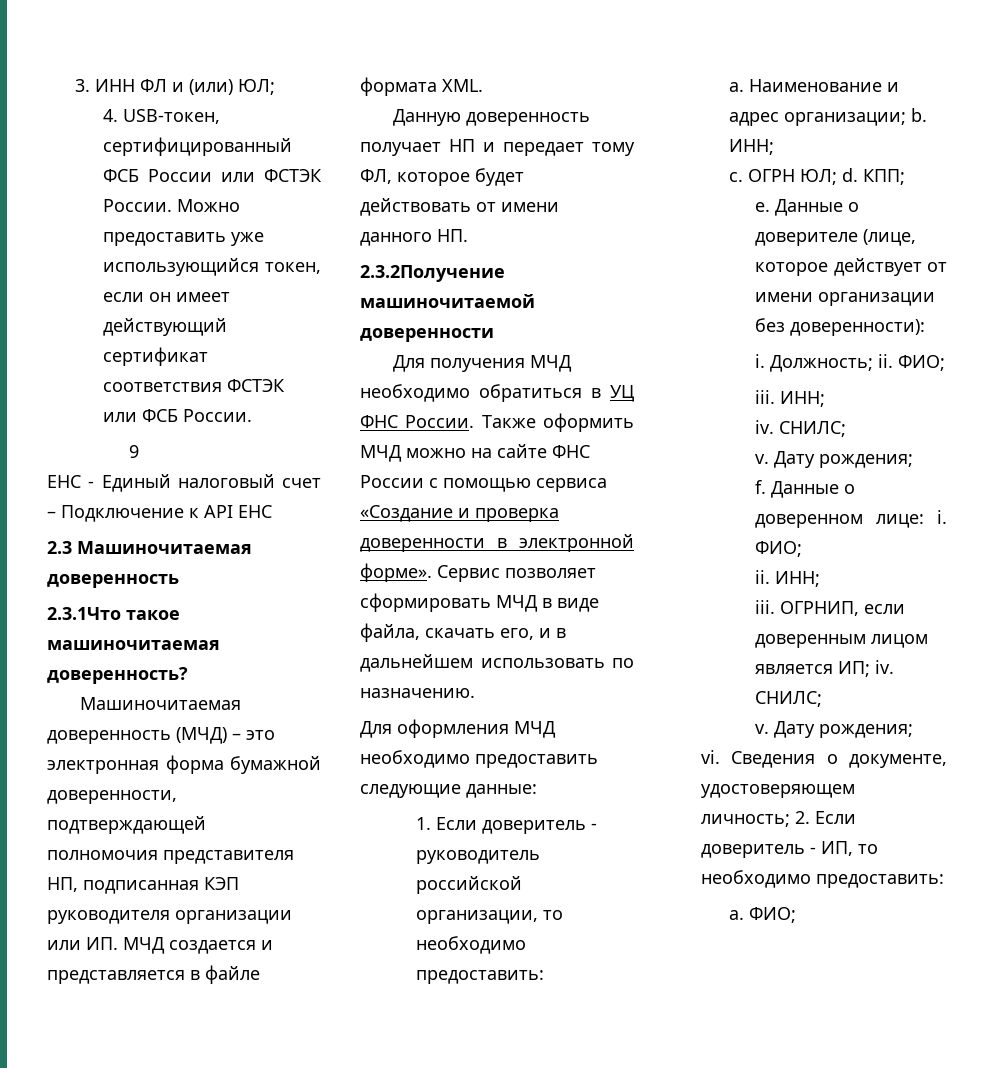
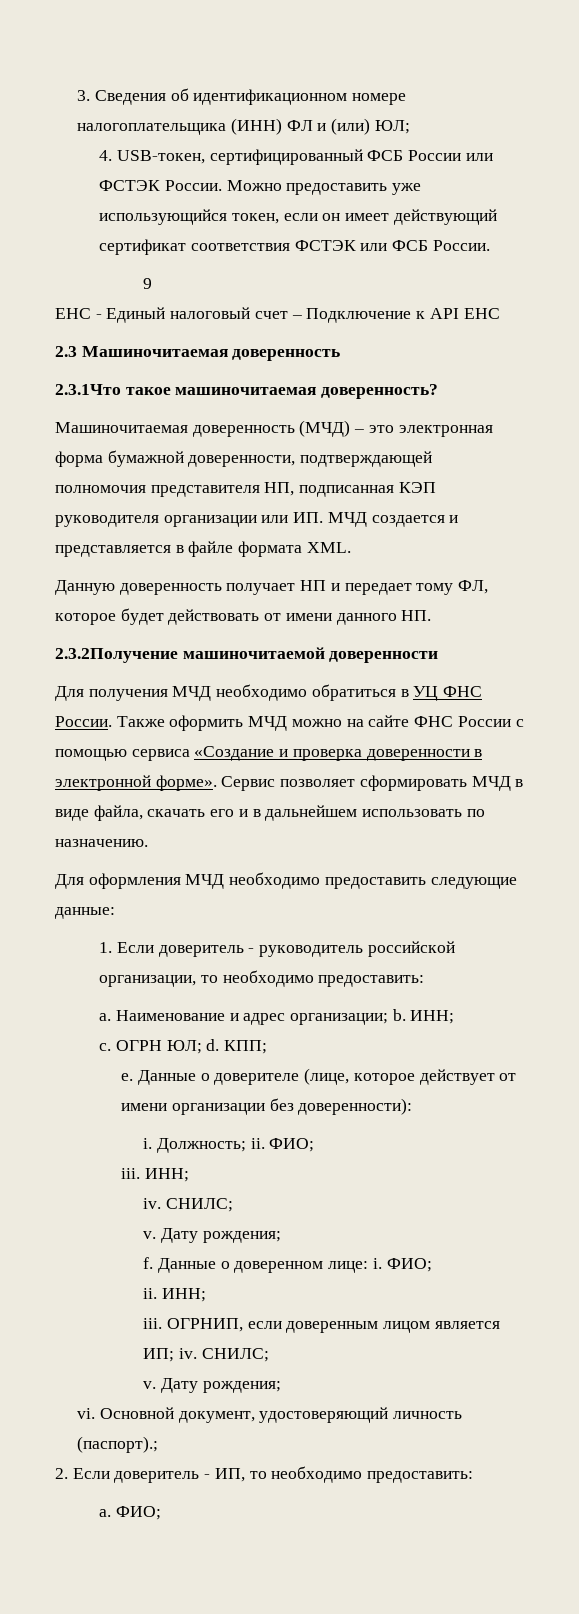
- 3. ИНН ФЛ и (или) ЮЛ;
+ 3. Сведения об идентификационном номере налогоплательщика (ИНН) ФЛ и (или) ЮЛ;
- Сервис позволяет сформировать МЧД в виде файла, скачать его, и в дальнейшем использовать по назначению.
+ Сервис позволяет сформировать МЧД в виде файла, скачать его и в дальнейшем использовать по назначению.
- Сведения о документе, удостоверяющем личность; 2. Если доверитель - ИП, то необходимо предоставить:
+ Основной документ, удостоверяющий личность (паспорт).;
+ 2. Если доверитель - ИП, то необходимо предоставить:

